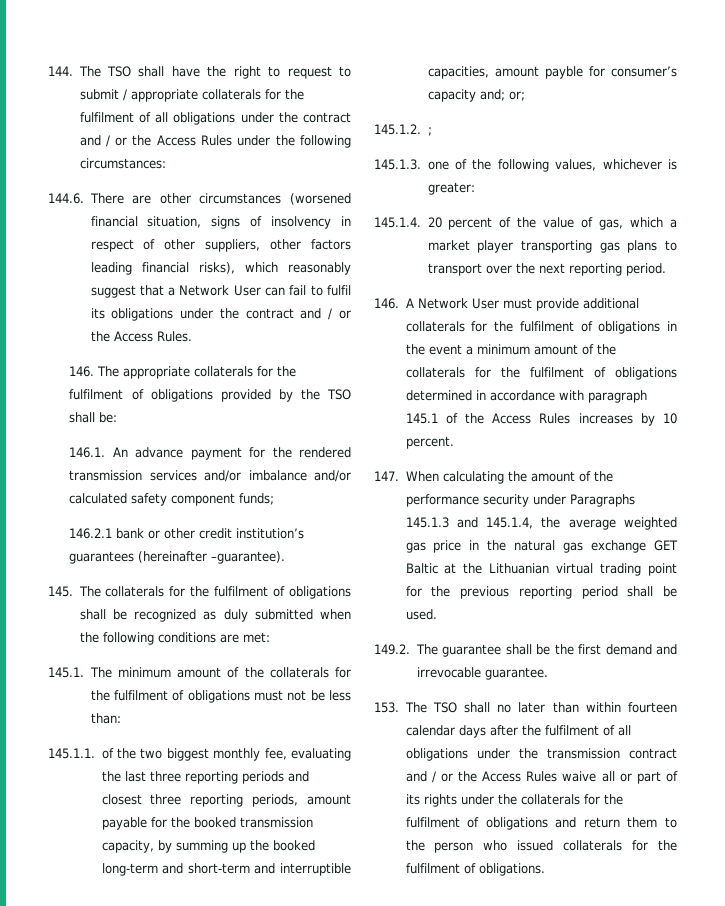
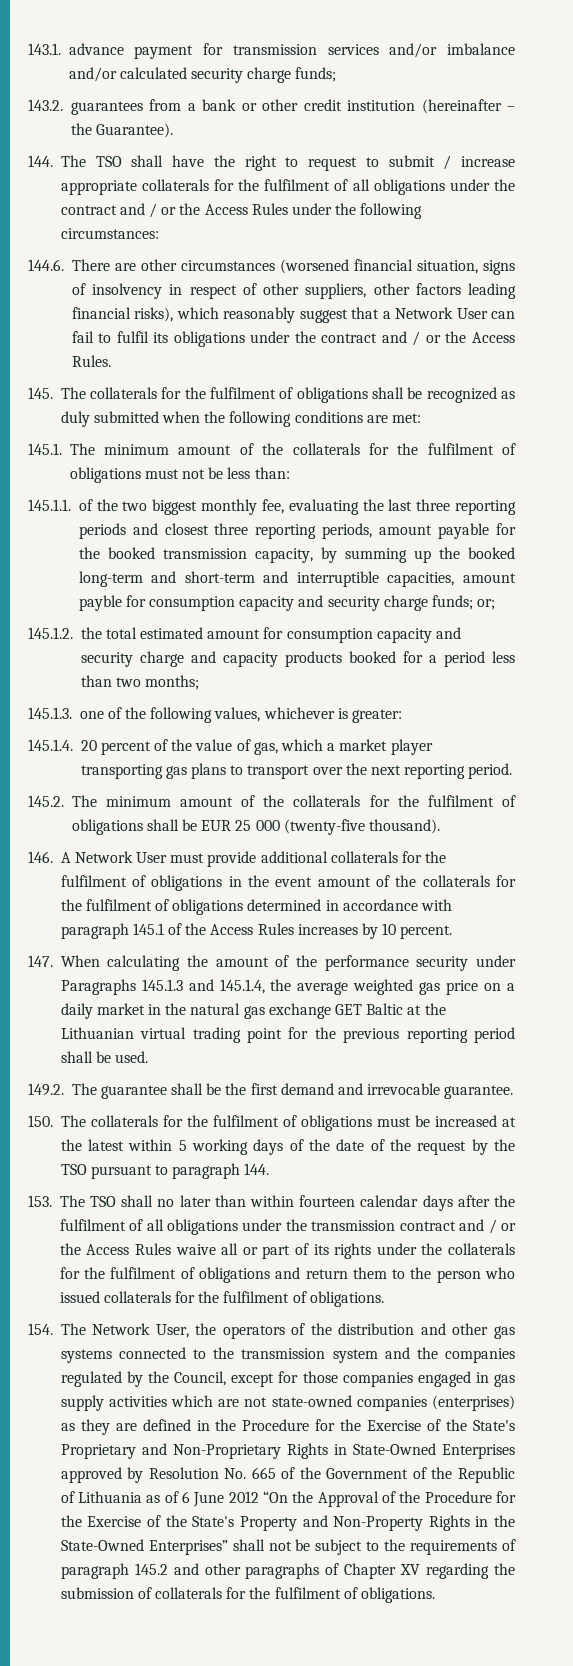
+ 143.1. advance payment for transmission services and/or imbalance and/or calculated security charge funds;
+ 143.2. guarantees from a bank or other credit institution (hereinafter – the Guarantee).
- 144. The TSO shall have the right to request to submit / appropriate collaterals for the fulfilment of all obligations under the contract and / or the Access Rules under the following circumstances:
+ 144. The TSO shall have the right to request to submit / increase appropriate collaterals for the fulfilment of all obligations under the contract and / or the Access Rules under the following circumstances:
- 146. The appropriate collaterals for the fulfilment of obligations provided by the TSO shall be:
- 146.1. An advance payment for the rendered transmission services and/or imbalance and/or calculated safety component funds;
- 146.2.1 bank or other credit institution’s guarantees (hereinafter –guarantee).
- 145.1.1. of the two biggest monthly fee, evaluating the last three reporting periods and closest three reporting periods, amount payable for the booked transmission capacity, by summing up the booked long-term and short-term and interruptible capacities, amount payble for consumer’s capacity and; or;
- 145.1.2. ;
+ 145.1.1. of the two biggest monthly fee, evaluating the last three reporting periods and closest three reporting periods, amount payable for the booked transmission capacity, by summing up the booked long-term and short-term and interruptible capacities, amount payble for consumption capacity and security charge funds; or;
+ 145.1.2. the total estimated amount for consumption capacity and security charge and capacity products booked for a period less than two months;
+ 145.2. The minimum amount of the collaterals for the fulfilment of obligations shall be EUR 25 000 (twenty-five thousand).
- 146. A Network User must provide additional collaterals for the fulfilment of obligations in the event a minimum amount of the collaterals for the fulfilment of obligations determined in accordance with paragraph 145.1 of the Access Rules increases by 10 percent.
+ 146. A Network User must provide additional collaterals for the fulfilment of obligations in the event amount of the collaterals for the fulfilment of obligations determined in accordance with paragraph 145.1 of the Access Rules increases by 10 percent.
- 147. When calculating the amount of the performance security under Paragraphs 145.1.3 and 145.1.4, the average weighted gas price in the natural gas exchange GET Baltic at the Lithuanian virtual trading point for the previous reporting period shall be used.
+ 147. When calculating the amount of the performance security under Paragraphs 145.1.3 and 145.1.4, the average weighted gas price on a daily market in the natural gas exchange GET Baltic at the Lithuanian virtual trading point for the previous reporting period shall be used.
+ 150. The collaterals for the fulfilment of obligations must be increased at the latest within 5 working days of the date of the request by the TSO pursuant to paragraph 144.
+ 154. The Network User, the operators of the distribution and other gas systems connected to the transmission system and the companies regulated by the Council, except for those companies engaged in gas supply activities which are not state-owned companies (enterprises) as they are defined in the Procedure for the Exercise of the State's Proprietary and Non-Proprietary Rights in State-Owned Enterprises approved by Resolution No. 665 of the Government of the Republic of Lithuania as of 6 June 2012 “On the Approval of the Procedure for the Exercise of the State's Property and Non-Property Rights in the State-Owned Enterprises” shall not be subject to the requirements of paragraph 145.2 and other paragraphs of Chapter XV regarding the submission of collaterals for the fulfilment of obligations.

